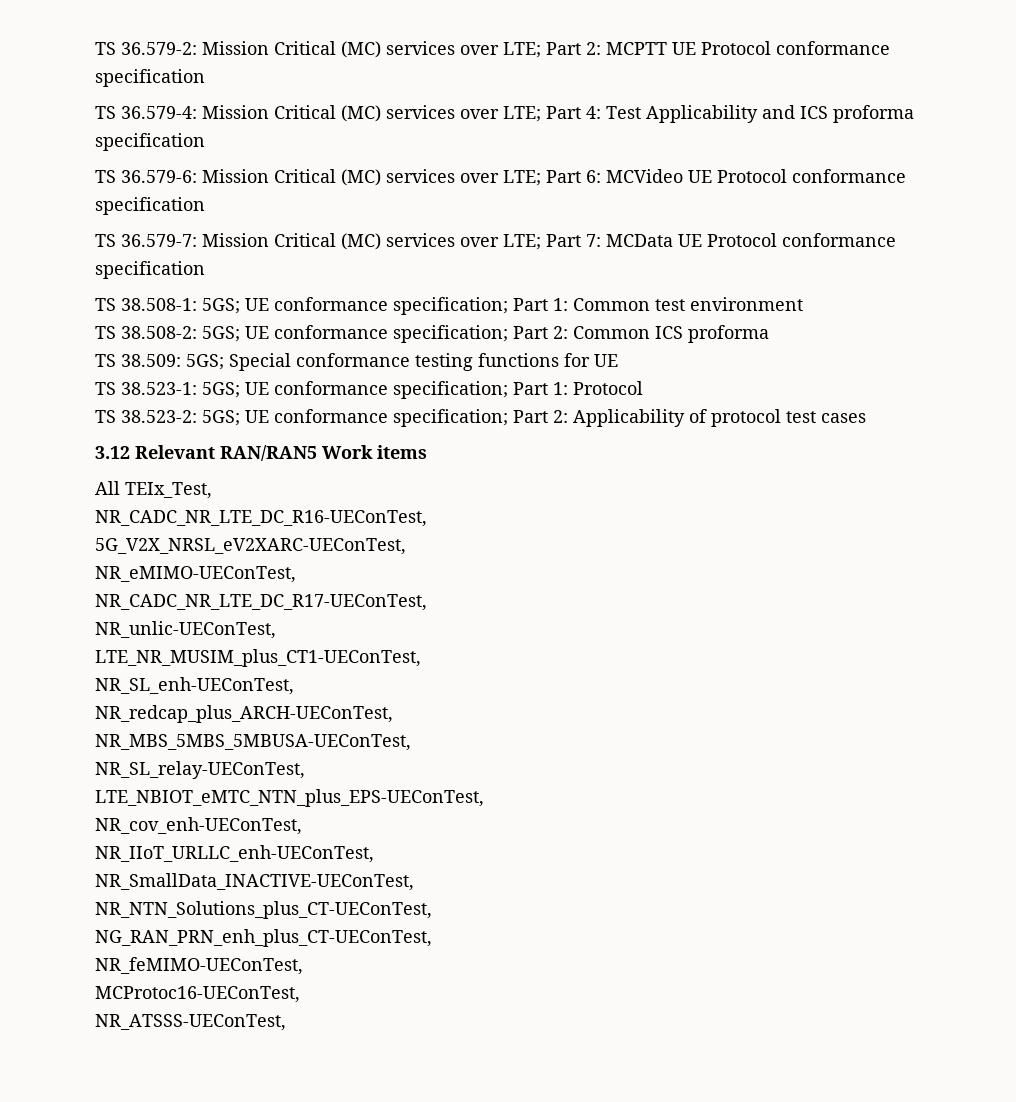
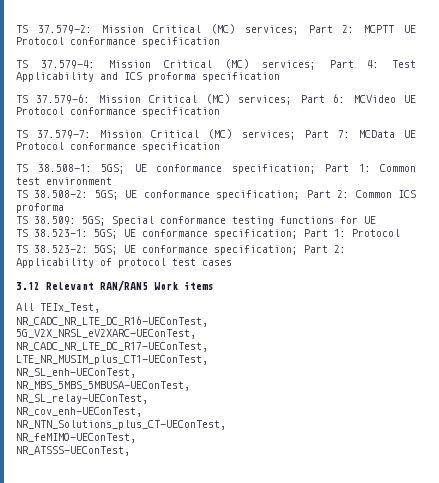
- TS 36.579-2: Mission Critical (MC) services over LTE; Part 2: MCPTT UE Protocol conformance specification
+ TS 37.579-2: Mission Critical (MC) services; Part 2: MCPTT UE Protocol conformance specification
- TS 36.579-4: Mission Critical (MC) services over LTE; Part 4: Test Applicability and ICS proforma specification
+ TS 37.579-4: Mission Critical (MC) services; Part 4: Test Applicability and ICS proforma specification
- TS 36.579-6: Mission Critical (MC) services over LTE; Part 6: MCVideo UE Protocol conformance specification
+ TS 37.579-6: Mission Critical (MC) services; Part 6: MCVideo UE Protocol conformance specification
- TS 36.579-7: Mission Critical (MC) services over LTE; Part 7: MCData UE Protocol conformance specification
+ TS 37.579-7: Mission Critical (MC) services; Part 7: MCData UE Protocol conformance specification
- NR_eMIMO-UEConTest,
- NR_unlic-UEConTest,
- NR_redcap_plus_ARCH-UEConTest,
- LTE_NBIOT_eMTC_NTN_plus_EPS-UEConTest,
- NR_IIoT_URLLC_enh-UEConTest,
- NR_SmallData_INACTIVE-UEConTest,
- NG_RAN_PRN_enh_plus_CT-UEConTest,
- MCProtoc16-UEConTest,

